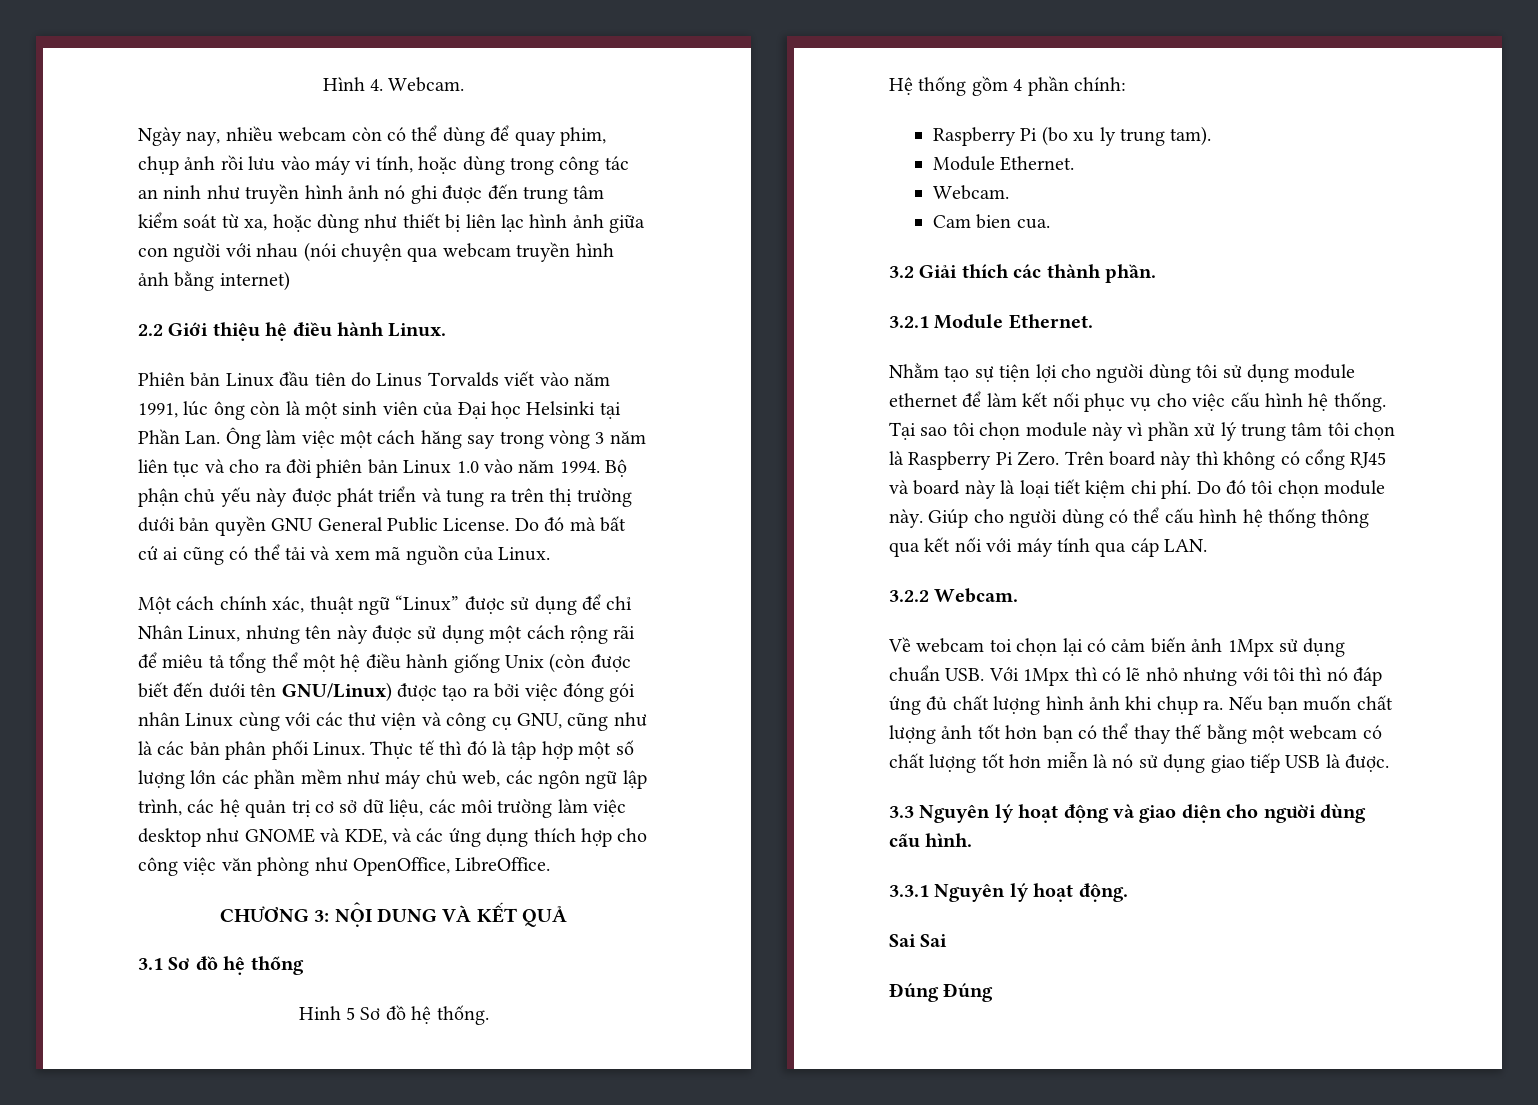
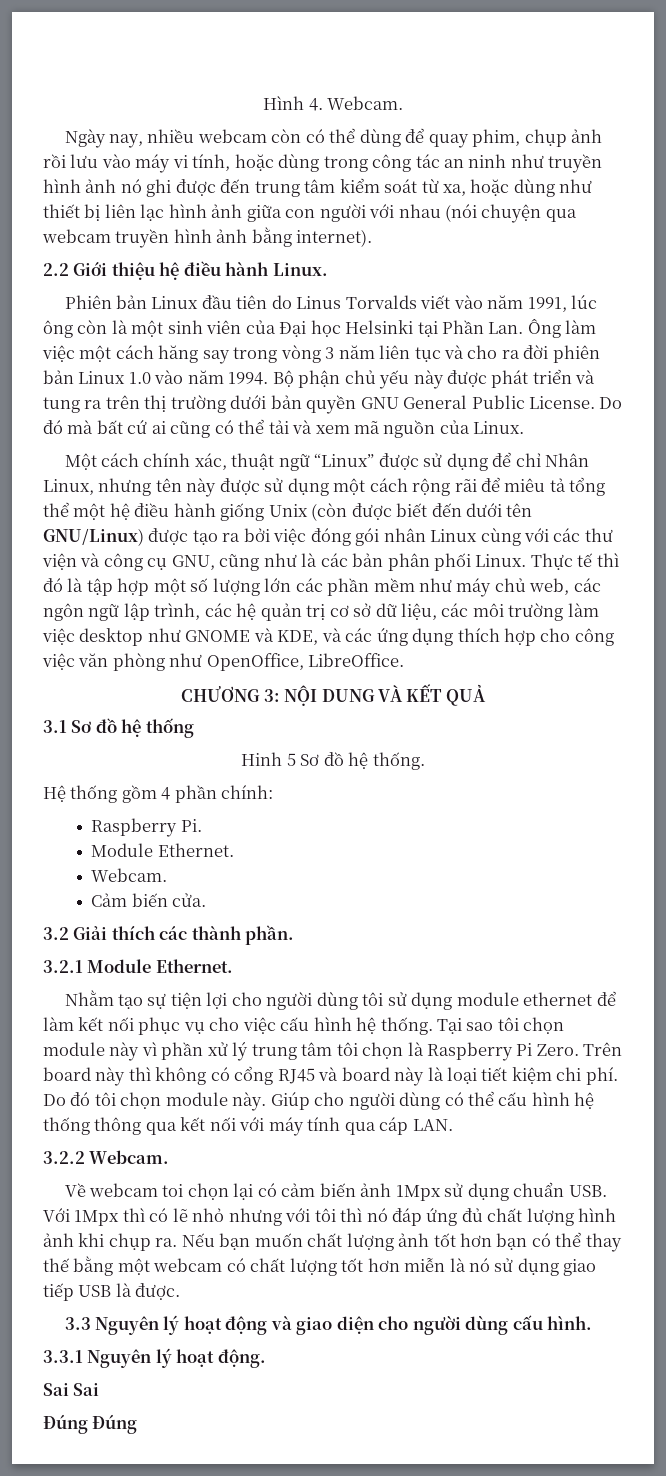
- Ngày nay, nhiều webcam còn có thể dùng để quay phim, chụp ảnh rồi lưu vào máy vi tính, hoặc dùng trong công tác an ninh như truyền hình ảnh nó ghi được đến trung tâm kiểm soát từ xa, hoặc dùng như thiết bị liên lạc hình ảnh giữa con người với nhau (nói chuyện qua webcam truyền hình ảnh bằng internet)
+ Ngày nay, nhiều webcam còn có thể dùng để quay phim, chụp ảnh rồi lưu vào máy vi tính, hoặc dùng trong công tác an ninh như truyền hình ảnh nó ghi được đến trung tâm kiểm soát từ xa, hoặc dùng như thiết bị liên lạc hình ảnh giữa con người với nhau (nói chuyện qua webcam truyền hình ảnh bằng internet).
- Raspberry Pi (bo xu ly trung tam).
+ Raspberry Pi.
- Cam bien cua.
+ Cảm biến cửa.

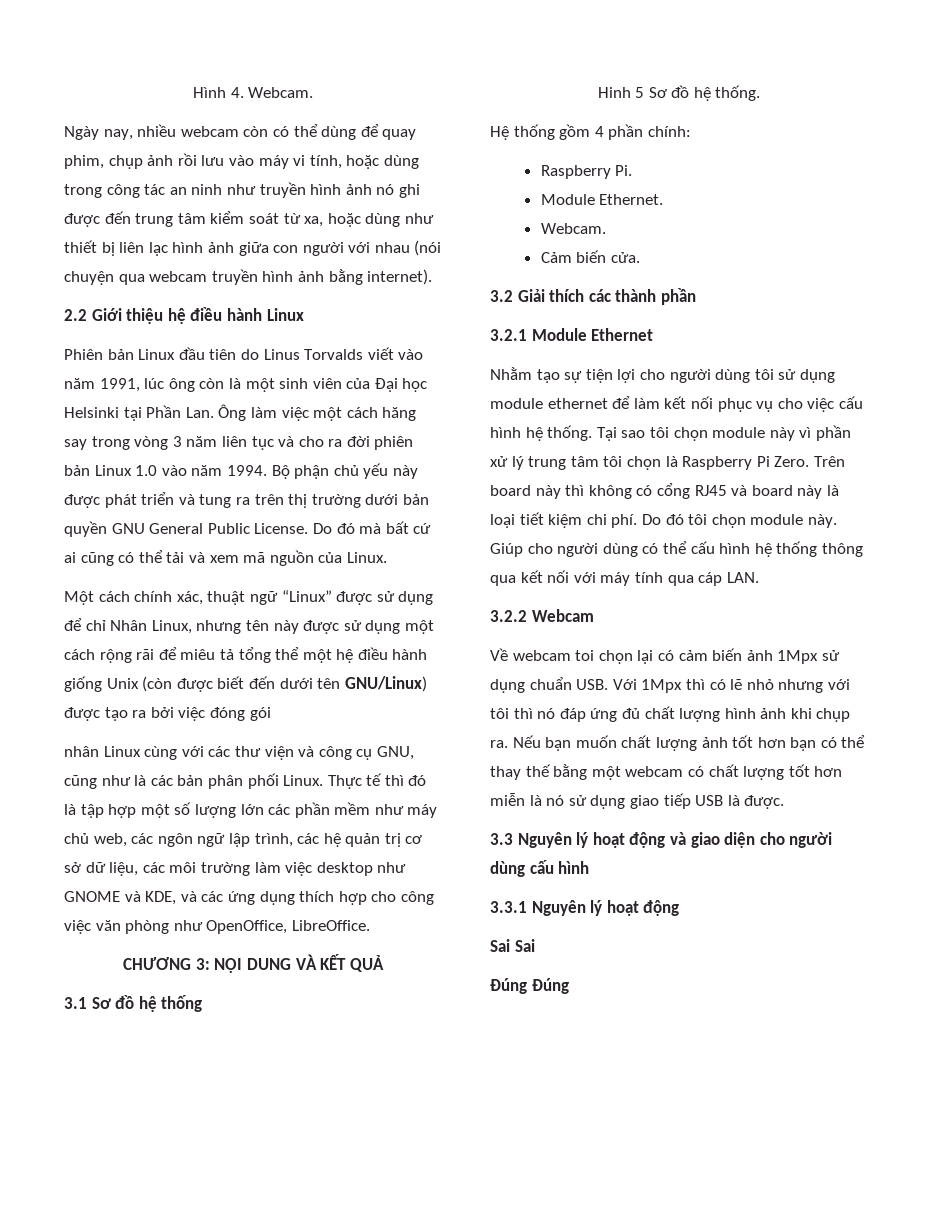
- 2.2 Giới thiệu hệ điều hành Linux.
+ 2.2 Giới thiệu hệ điều hành Linux
- Một cách chính xác, thuật ngữ “Linux” được sử dụng để chỉ Nhân Linux, nhưng tên này được sử dụng một cách rộng rãi để miêu tả tổng thể một hệ điều hành giống Unix (còn được biết đến dưới tên GNU/Linux) được tạo ra bởi việc đóng gói nhân Linux cùng với các thư viện và công cụ GNU, cũng như là các bản phân phối Linux.
+ Một cách chính xác, thuật ngữ “Linux” được sử dụng để chỉ Nhân Linux, nhưng tên này được sử dụng một cách rộng rãi để miêu tả tổng thể một hệ điều hành giống Unix (còn được biết đến dưới tên GNU/Linux) được tạo ra bởi việc đóng gói
+ nhân Linux cùng với các thư viện và công cụ GNU, cũng như là các bản phân phối Linux.
- 3.2 Giải thích các thành phần.
+ 3.2 Giải thích các thành phần
- 3.2.1 Module Ethernet.
+ 3.2.1 Module Ethernet
- 3.2.2 Webcam.
+ 3.2.2 Webcam
- 3.3 Nguyên lý hoạt động và giao diện cho người dùng cấu hình.
+ 3.3 Nguyên lý hoạt động và giao diện cho người dùng cấu hình
- 3.3.1 Nguyên lý hoạt động.
+ 3.3.1 Nguyên lý hoạt động

